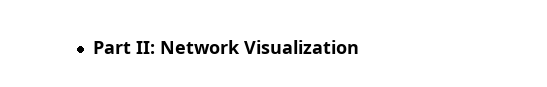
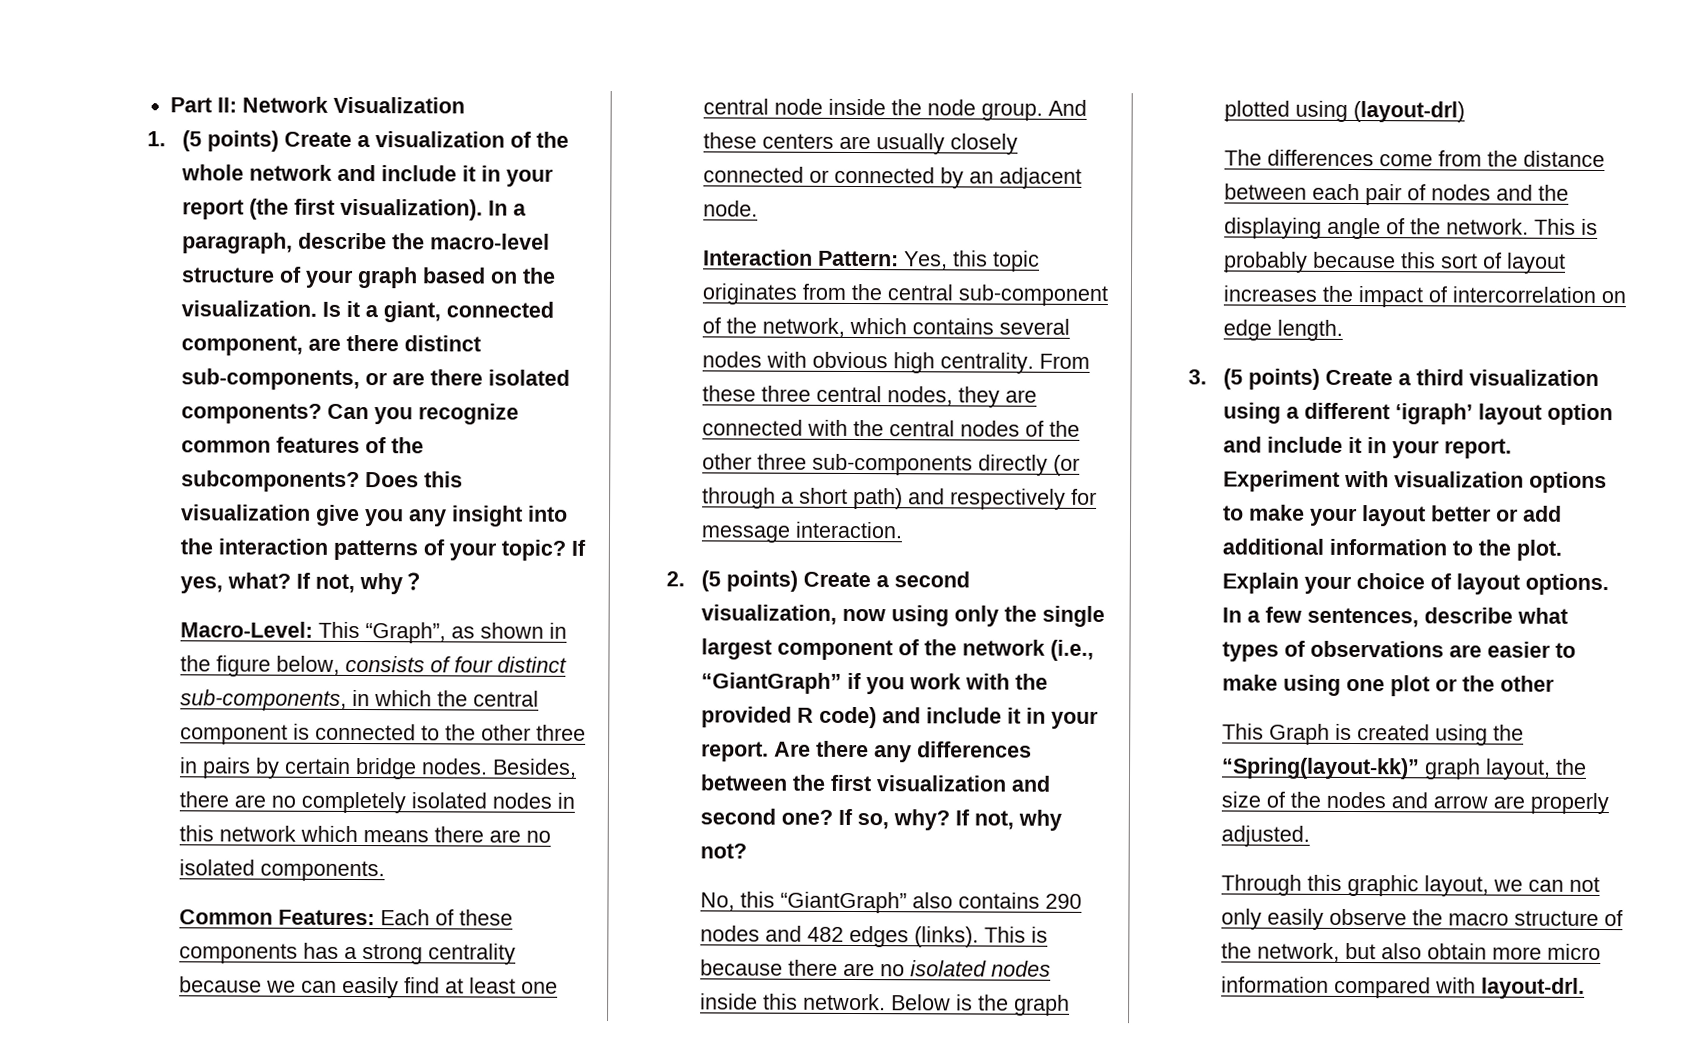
+ 1. (5 points) Create a visualization of the whole network and include it in your report (the first visualization). In a paragraph, describe the macro-level structure of your graph based on the visualization. Is it a giant, connected component, are there distinct sub-components, or are there isolated components? Can you recognize common features of the subcomponents? Does this visualization give you any insight into the interaction patterns of your topic? If yes, what? If not, why？
+ Macro-Level: This “Graph”, as shown in the figure below, consists of four distinct sub-components, in which the central component is connected to the other three in pairs by certain bridge nodes. Besides, there are no completely isolated nodes in this network which means there are no isolated components.
+ Common Features: Each of these components has a strong centrality because we can easily find at least one central node inside the node group. And these centers are usually closely connected or connected by an adjacent node.
+ Interaction Pattern: Yes, this topic originates from the central sub-component of the network, which contains several nodes with obvious high centrality. From these three central nodes, they are connected with the central nodes of the other three sub-components directly (or through a short path) and respectively for message interaction.
+ 2. (5 points) Create a second visualization, now using only the single largest component of the network (i.e., “GiantGraph” if you work with the provided R code) and include it in your report. Are there any differences between the first visualization and second one? If so, why? If not, why not?
+ No, this “GiantGraph” also contains 290 nodes and 482 edges (links). This is because there are no isolated nodes inside this network. Below is the graph plotted using (layout-drl)
+ The differences come from the distance between each pair of nodes and the displaying angle of the network. This is probably because this sort of layout increases the impact of intercorrelation on edge length.
+ 3. (5 points) Create a third visualization using a different ‘igraph’ layout option and include it in your report. Experiment with visualization options to make your layout better or add additional information to the plot. Explain your choice of layout options. In a few sentences, describe what types of observations are easier to make using one plot or the other
+ This Graph is created using the “Spring(layout-kk)” graph layout, the size of the nodes and arrow are properly adjusted.
+ Through this graphic layout, we can not only easily observe the macro structure of the network, but also obtain more micro information compared with layout-drl.

